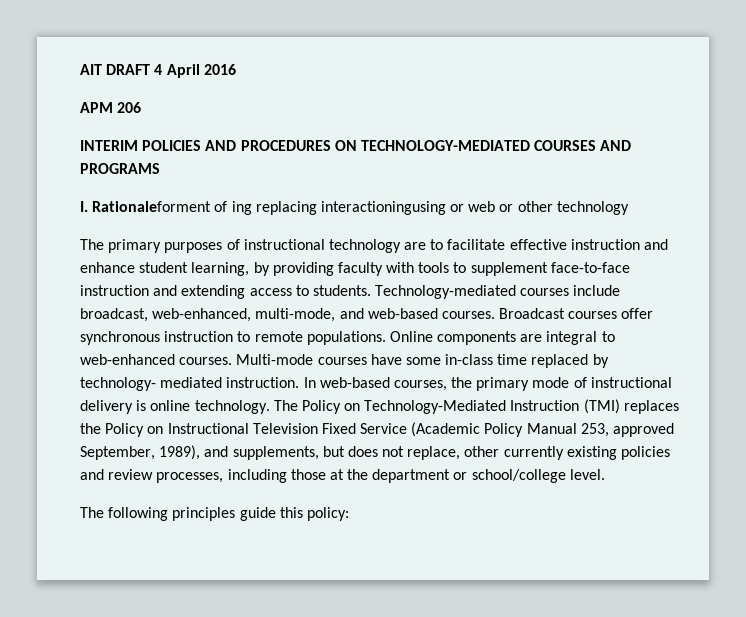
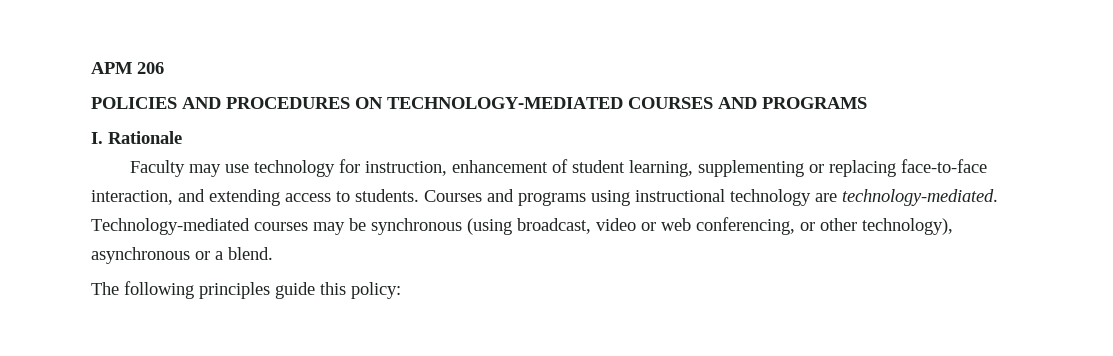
- AIT DRAFT 4 April 2016
- INTERIM POLICIES AND PROCEDURES ON TECHNOLOGY-MEDIATED COURSES AND PROGRAMS
+ POLICIES AND PROCEDURES ON TECHNOLOGY-MEDIATED COURSES AND PROGRAMS
- I. Rationaleforment of ing replacing interactioningusing or web or other technology
- The primary purposes of instructional technology are to facilitate effective instruction and enhance student learning, by providing faculty with tools to supplement face-to-face instruction and extending access to students.
+ I. Rationale
+ Faculty may use technology for instruction, enhancement of student learning, supplementing or replacing face-to-face interaction, and extending access to students.
- Technology-mediated courses include broadcast, web-enhanced, multi-mode, and web-based courses. Broadcast courses offer synchronous instruction to remote populations. Online components are integral to web-enhanced courses. Multi-mode courses have some in-class time replaced by technology- mediated instruction. In web-based courses, the primary mode of instructional delivery is online technology. The Policy on Technology-Mediated Instruction (TMI) replaces the Policy on Instructional Television Fixed Service (Academic Policy Manual 253, approved September, 1989), and supplements, but does not replace, other currently existing policies and review processes, including those at the department or school/college level.
+ Courses and programs using instructional technology are technology-mediated. Technology-mediated courses may be synchronous (using broadcast, video or web conferencing, or other technology), asynchronous or a blend.

